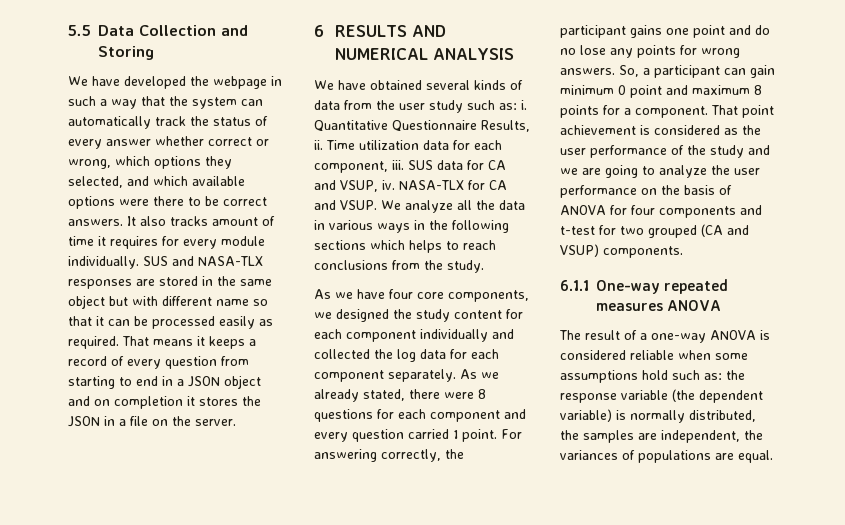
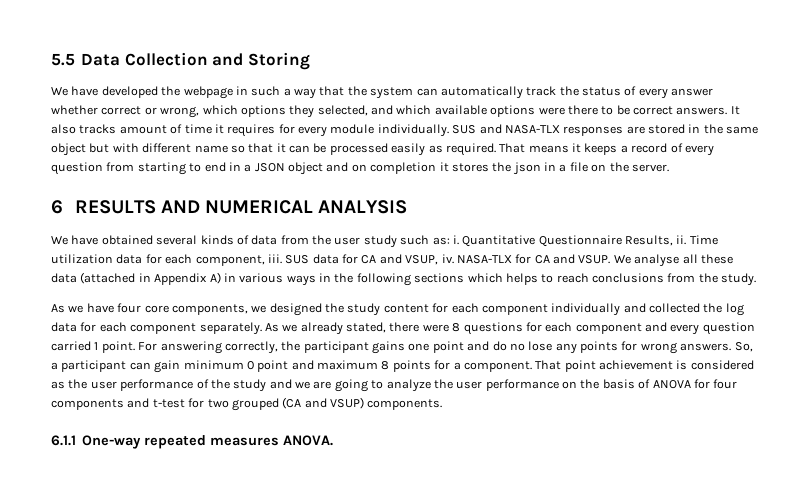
- That means it keeps a record of every question from starting to end in a JSON object and on completion it stores the JSON in a file on the server.
+ That means it keeps a record of every question from starting to end in a JSON object and on completion it stores the json in a file on the server.
- We analyze all the data in various ways in the following sections which helps to reach conclusions from the study.
+ We analyse all these data (attached in Appendix A) in various ways in the following sections which helps to reach conclusions from the study.
- 6.1.1 One-way repeated measures ANOVA
- The result of a one-way ANOVA is considered reliable when some assumptions hold such as: the response variable (the dependent variable) is normally distributed, the samples are independent, the variances of populations are equal.
+ 6.1.1 One-way repeated measures ANOVA.

